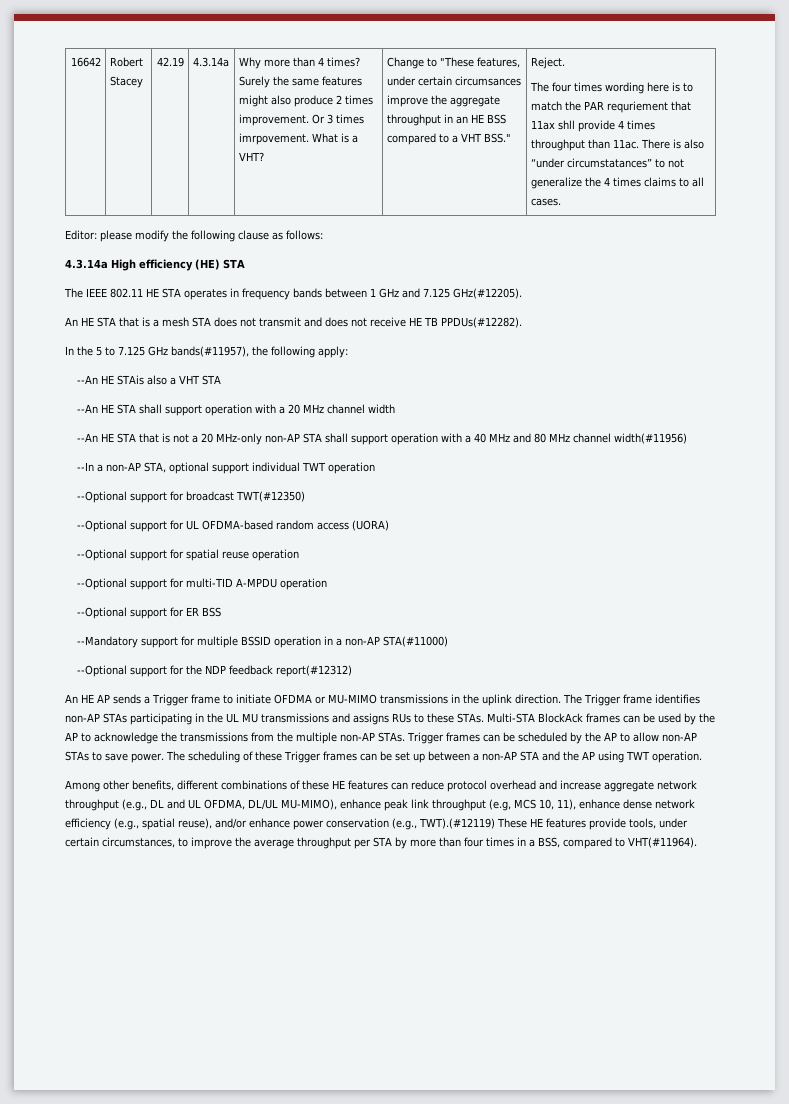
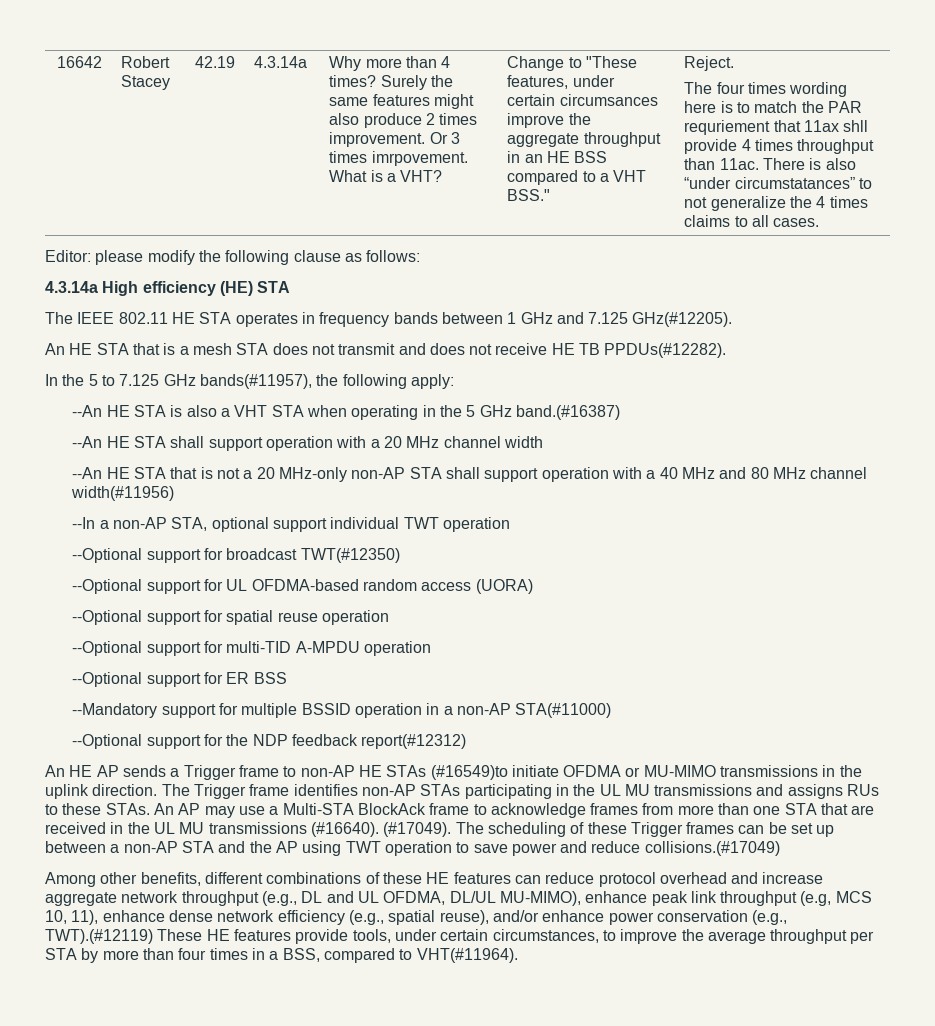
- --An HE STAis also a VHT STA
+ --An HE STA is also a VHT STA when operating in the 5 GHz band.(#16387)
- An HE AP sends a Trigger frame to initiate OFDMA or MU-MIMO transmissions in the uplink direction.
+ An HE AP sends a Trigger frame to non-AP HE STAs (#16549)to initiate OFDMA or MU-MIMO transmissions in the uplink direction.
- Multi-STA BlockAck frames can be used by the AP to acknowledge the transmissions from the multiple non-AP STAs. Trigger frames can be scheduled by the AP to allow non-AP STAs to save power.
+ An AP may use a Multi-STA BlockAck frame to acknowledge frames from more than one STA that are received in the UL MU transmissions (#16640). (#17049).
- The scheduling of these Trigger frames can be set up between a non-AP STA and the AP using TWT operation.
+ The scheduling of these Trigger frames can be set up between a non-AP STA and the AP using TWT operation to save power and reduce collisions.(#17049)

